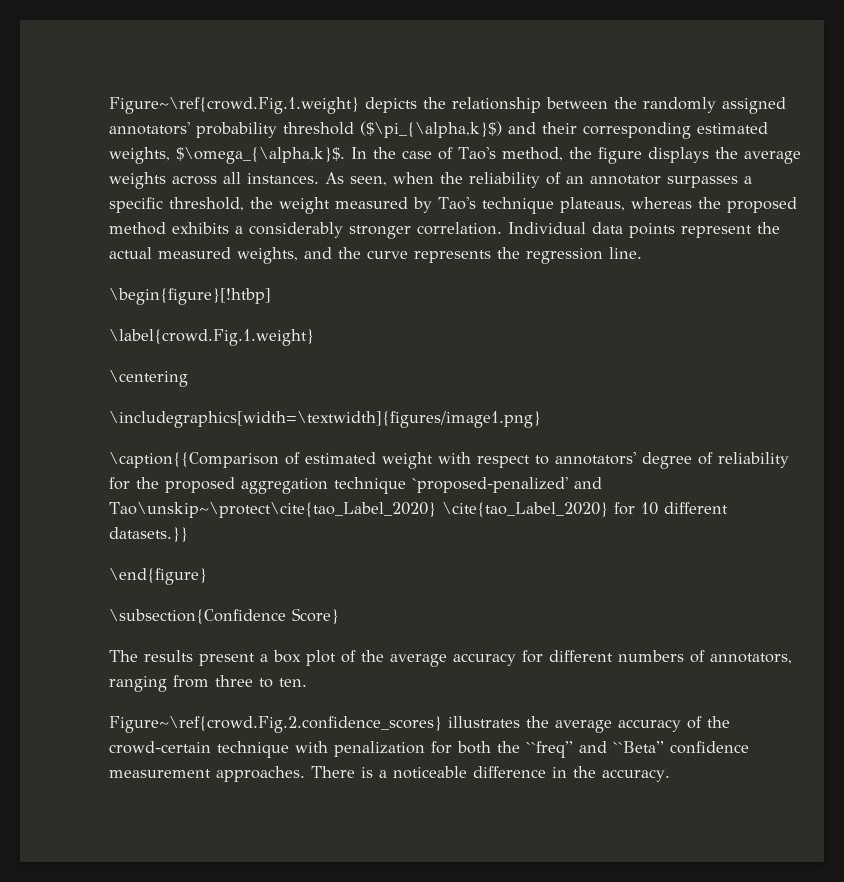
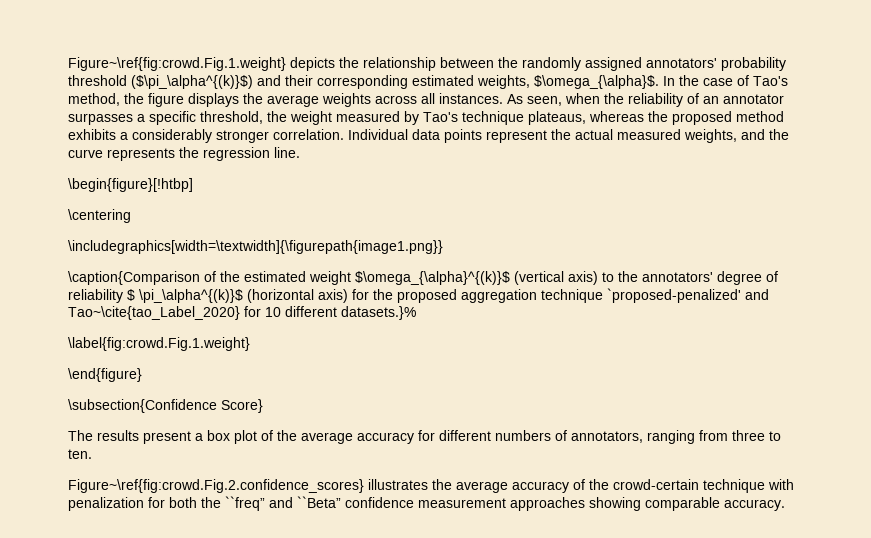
- Figure~\ref{crowd.Fig.1.weight} depicts the relationship between the randomly assigned annotators' probability threshold ($\pi_{\alpha,k}$) and their corresponding estimated weights, $\omega_{\alpha,k}$.
+ Figure~\ref{fig:crowd.Fig.1.weight} depicts the relationship between the randomly assigned annotators' probability threshold ($\pi_\alpha^{(k)}$) and their corresponding estimated weights, $\omega_{\alpha}$.
- \label{crowd.Fig.1.weight}
- \includegraphics[width=\textwidth]{figures/image1.png}
- \caption{{Comparison of estimated weight with respect to annotators' degree of reliability for the proposed aggregation technique `proposed-penalized' and Tao\unskip~\protect\cite{tao_Label_2020} \cite{tao_Label_2020} for 10 different datasets.}}
+ \includegraphics[width=\textwidth]{\figurepath{image1.png}}
+ \caption{Comparison of the estimated weight $\omega_{\alpha}^{(k)}$ (vertical axis) to the annotators' degree of reliability $ \pi_\alpha^{(k)}$ (horizontal axis) for the proposed aggregation technique `proposed-penalized' and Tao~\cite{tao_Label_2020} for 10 different datasets.}%
+ \label{fig:crowd.Fig.1.weight}
- Figure~\ref{crowd.Fig.2.confidence_scores} illustrates the average accuracy of the crowd-certain technique with penalization for both the ``freq” and ``Beta” confidence measurement approaches. There is a noticeable difference in the accuracy.
+ Figure~\ref{fig:crowd.Fig.2.confidence_scores} illustrates the average accuracy of the crowd-certain technique with penalization for both the ``freq” and ``Beta” confidence measurement approaches showing comparable accuracy.

